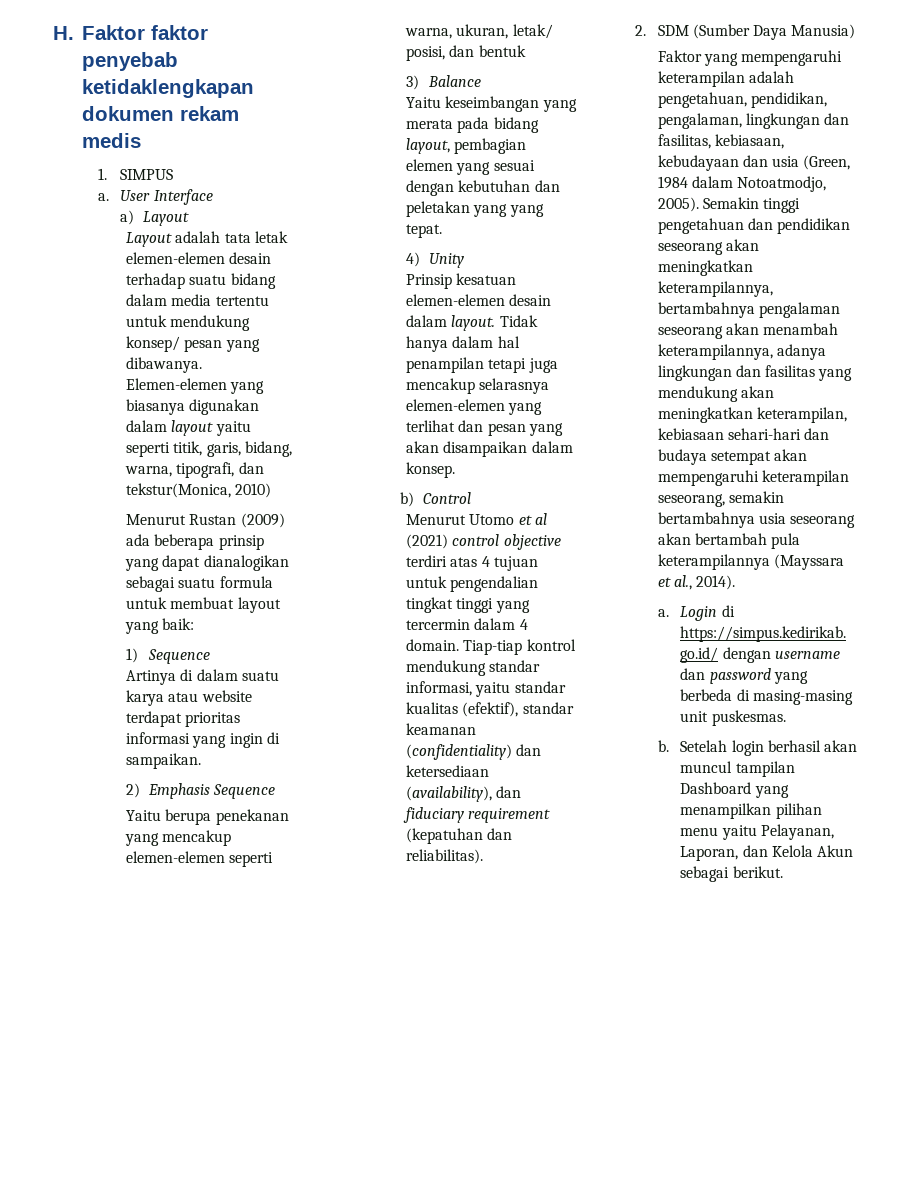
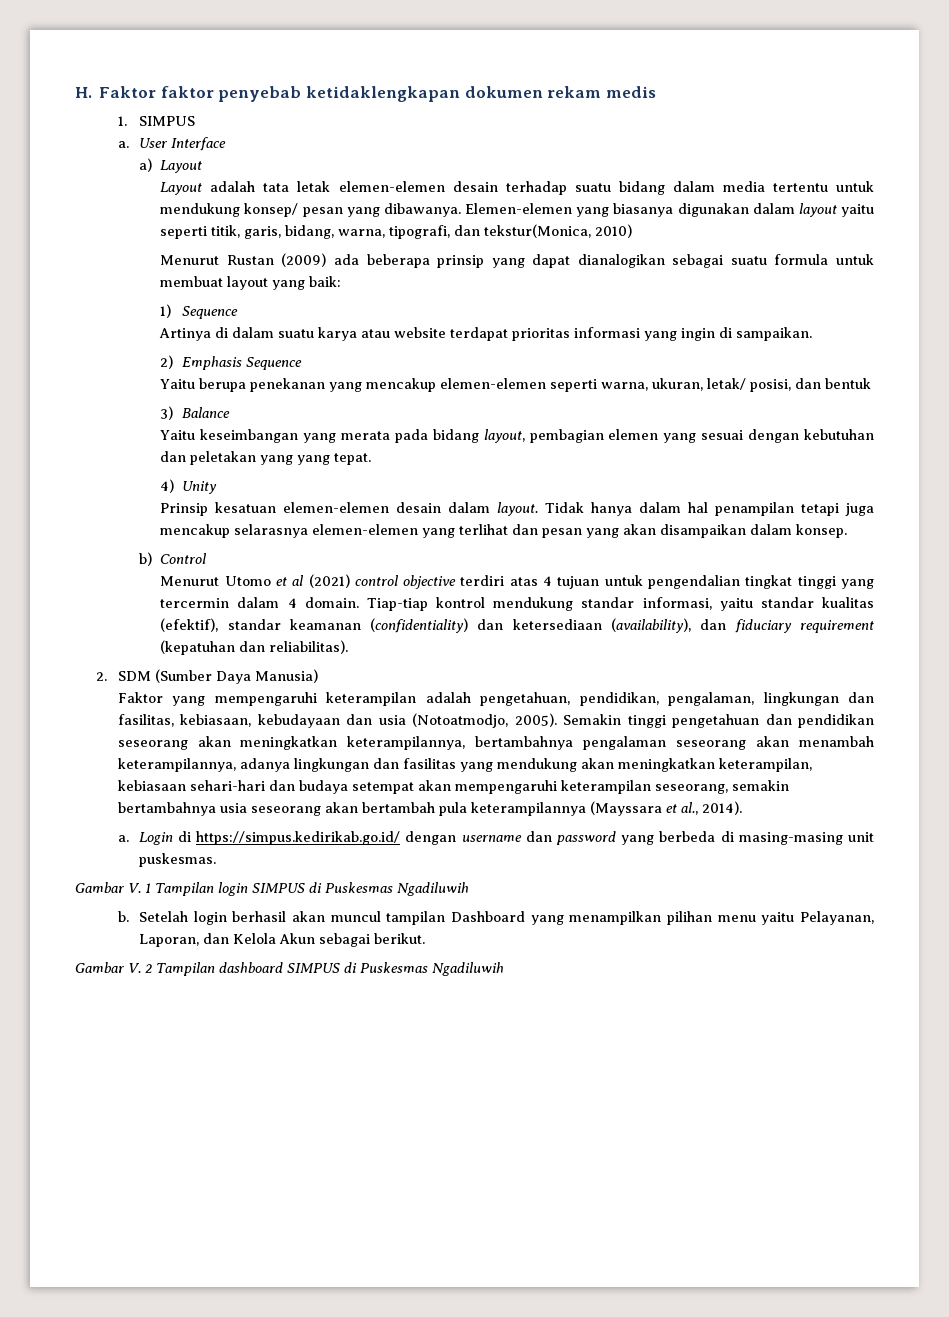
- Faktor yang mempengaruhi keterampilan adalah pengetahuan, pendidikan, pengalaman, lingkungan dan fasilitas, kebiasaan, kebudayaan dan usia (Green, 1984 dalam Notoatmodjo, 2005).
+ Faktor yang mempengaruhi keterampilan adalah pengetahuan, pendidikan, pengalaman, lingkungan dan fasilitas, kebiasaan, kebudayaan dan usia (Notoatmodjo, 2005).
+ Gambar V. 1 Tampilan login SIMPUS di Puskesmas Ngadiluwih
+ Gambar V. 2 Tampilan dashboard SIMPUS di Puskesmas Ngadiluwih

